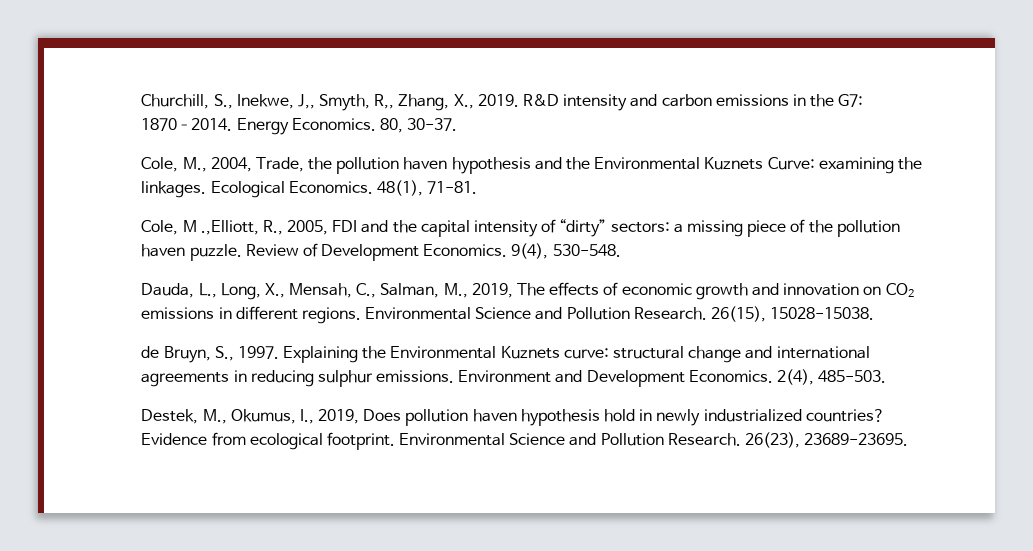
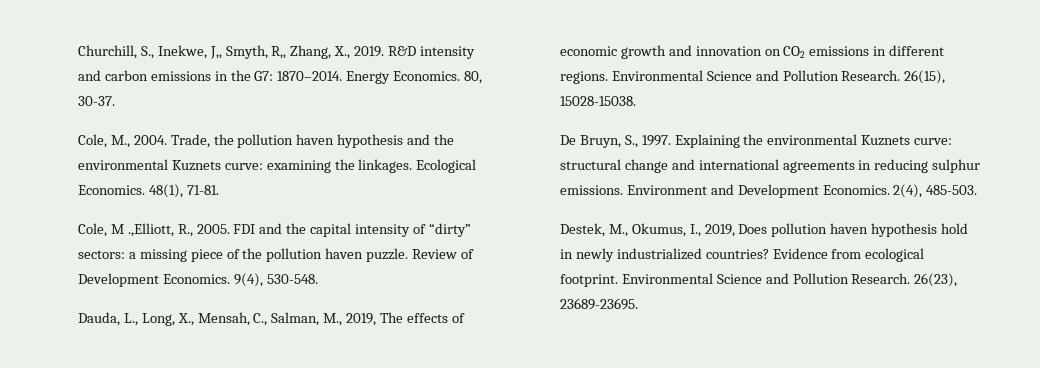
- Cole, M., 2004, Trade, the pollution haven hypothesis and the Environmental Kuznets Curve: examining the linkages.
+ Cole, M., 2004. Trade, the pollution haven hypothesis and the environmental Kuznets curve: examining the linkages.
- Cole, M .,Elliott, R., 2005, FDI and the capital intensity of “dirty” sectors: a missing piece of the pollution haven puzzle.
+ Cole, M .,Elliott, R., 2005. FDI and the capital intensity of “dirty” sectors: a missing piece of the pollution haven puzzle.
- de Bruyn, S., 1997.
+ De Bruyn, S., 1997.
- Explaining the Environmental Kuznets curve: structural change and international agreements in reducing sulphur emissions.
+ Explaining the environmental Kuznets curve: structural change and international agreements in reducing sulphur emissions.

